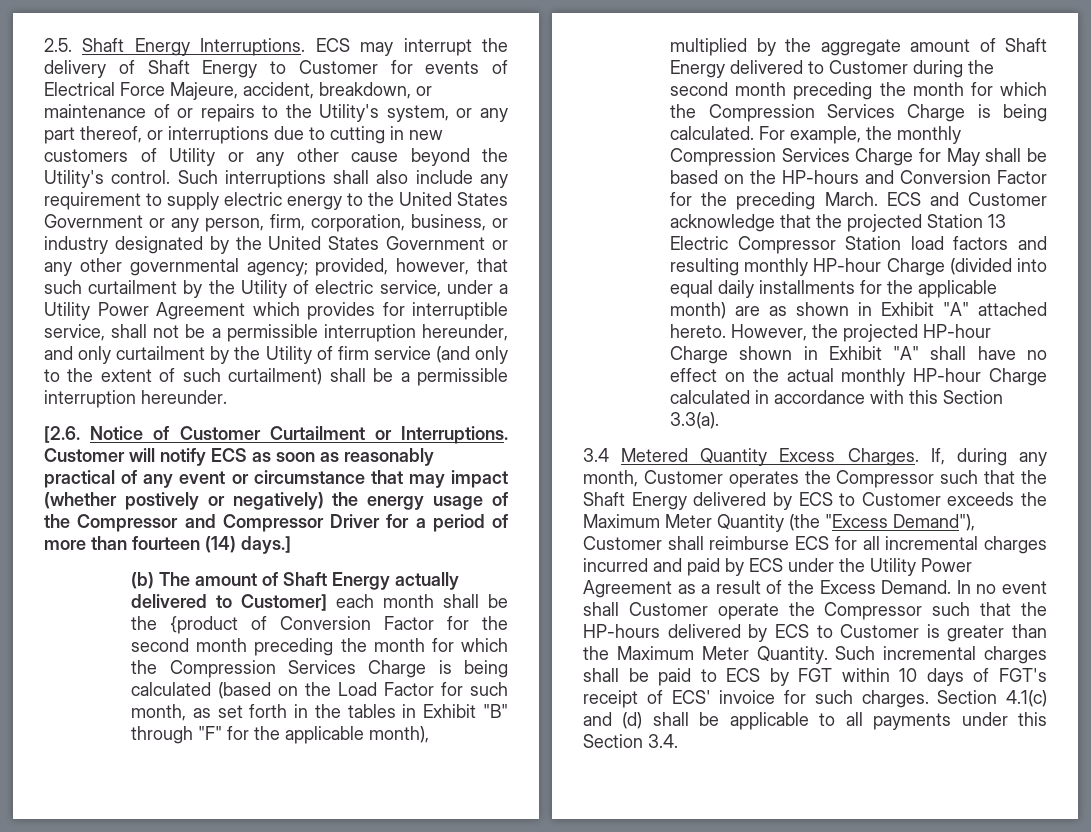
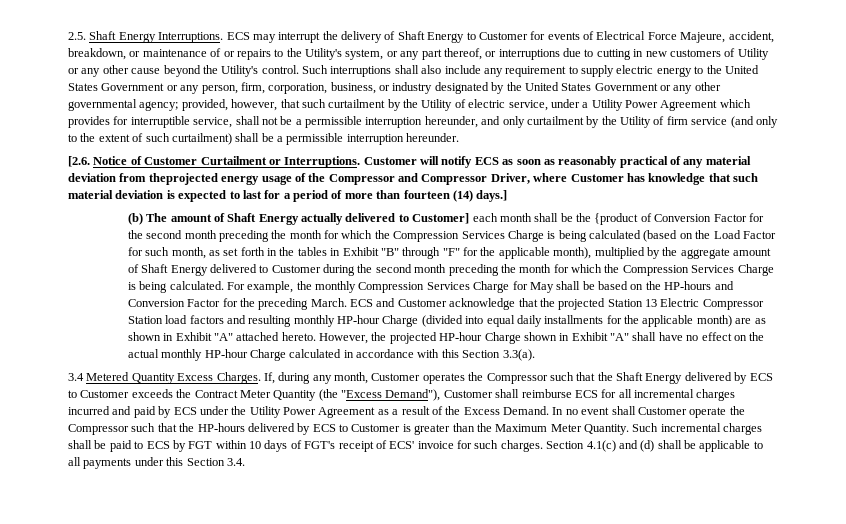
- Customer will notify ECS as soon as reasonably practical of any event or circumstance that may impact (whether postively or negatively) the energy usage of the Compressor and Compressor Driver for a period of more than fourteen (14) days.]
+ Customer will notify ECS as soon as reasonably practical of any material deviation from theprojected energy usage of the Compressor and Compressor Driver, where Customer has knowledge that such material deviation is expected to last for a period of more than fourteen (14) days.]
- If, during any month, Customer operates the Compressor such that the Shaft Energy delivered by ECS to Customer exceeds the Maximum Meter Quantity (the "Excess Demand"), Customer shall reimburse ECS for all incremental charges incurred and paid by ECS under the Utility Power Agreement as a result of the Excess Demand.
+ If, during any month, Customer operates the Compressor such that the Shaft Energy delivered by ECS to Customer exceeds the Contract Meter Quantity (the "Excess Demand"), Customer shall reimburse ECS for all incremental charges incurred and paid by ECS under the Utility Power Agreement as a result of the Excess Demand.

